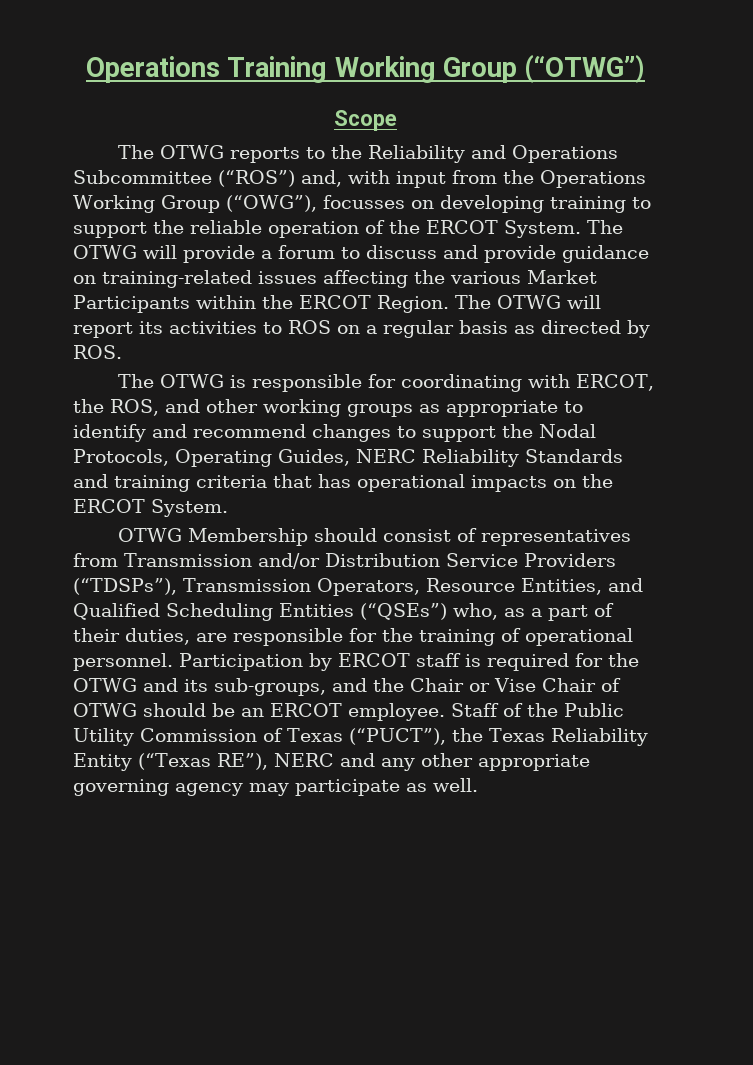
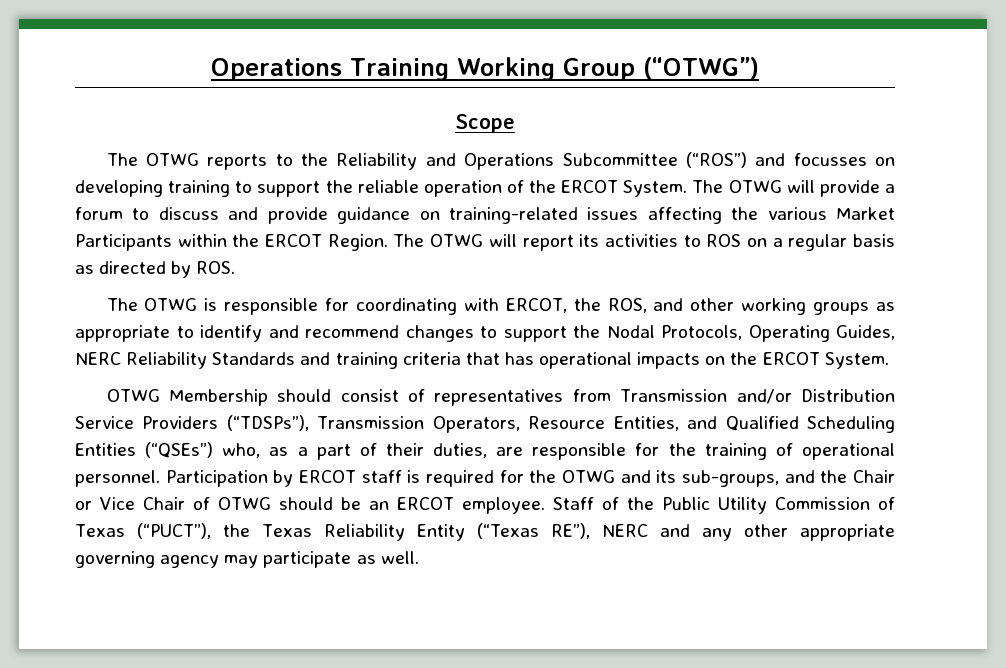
- The OTWG reports to the Reliability and Operations Subcommittee (“ROS”) and, with input from the Operations Working Group (“OWG”), focusses on developing training to support the reliable operation of the ERCOT System.
+ The OTWG reports to the Reliability and Operations Subcommittee (“ROS”) and focusses on developing training to support the reliable operation of the ERCOT System.
- Participation by ERCOT staff is required for the OTWG and its sub-groups, and the Chair or Vise Chair of OTWG should be an ERCOT employee.
+ Participation by ERCOT staff is required for the OTWG and its sub-groups, and the Chair or Vice Chair of OTWG should be an ERCOT employee.

